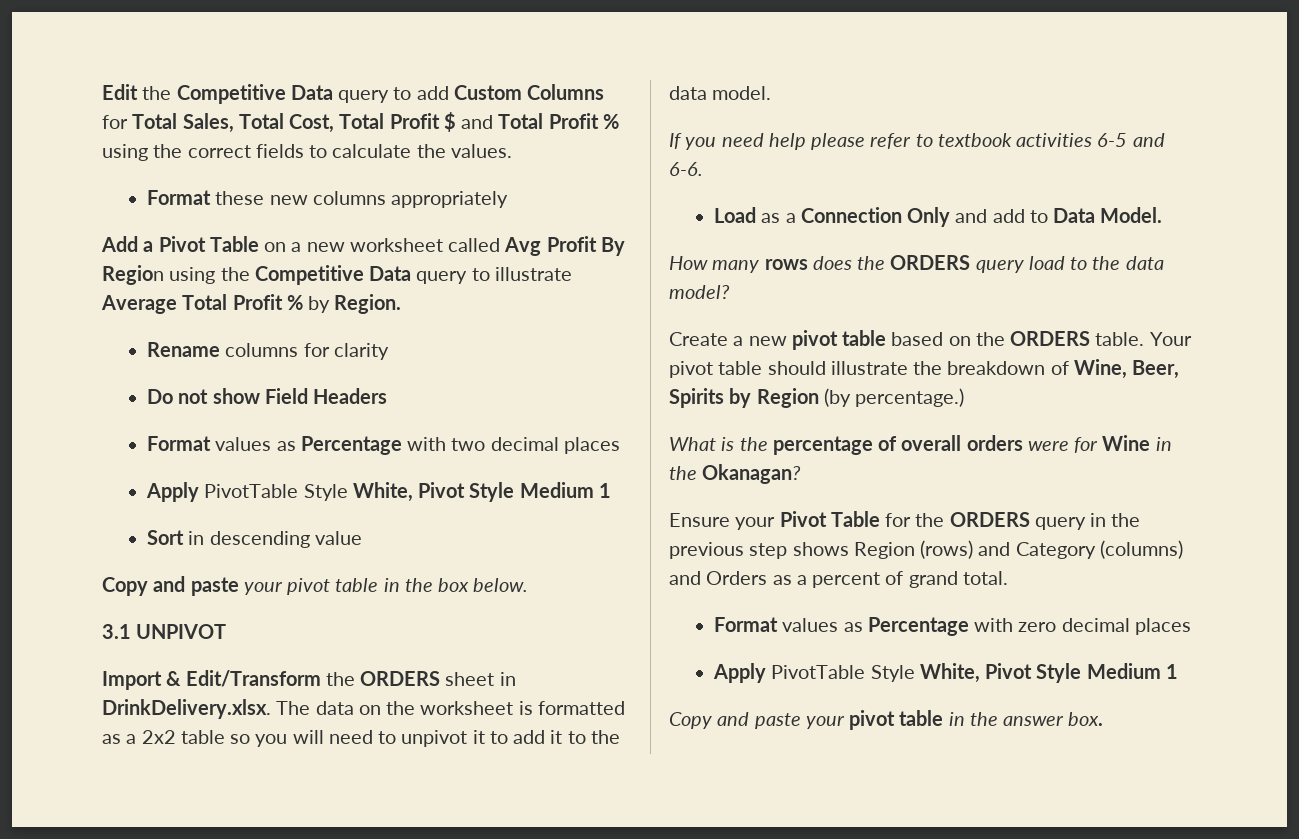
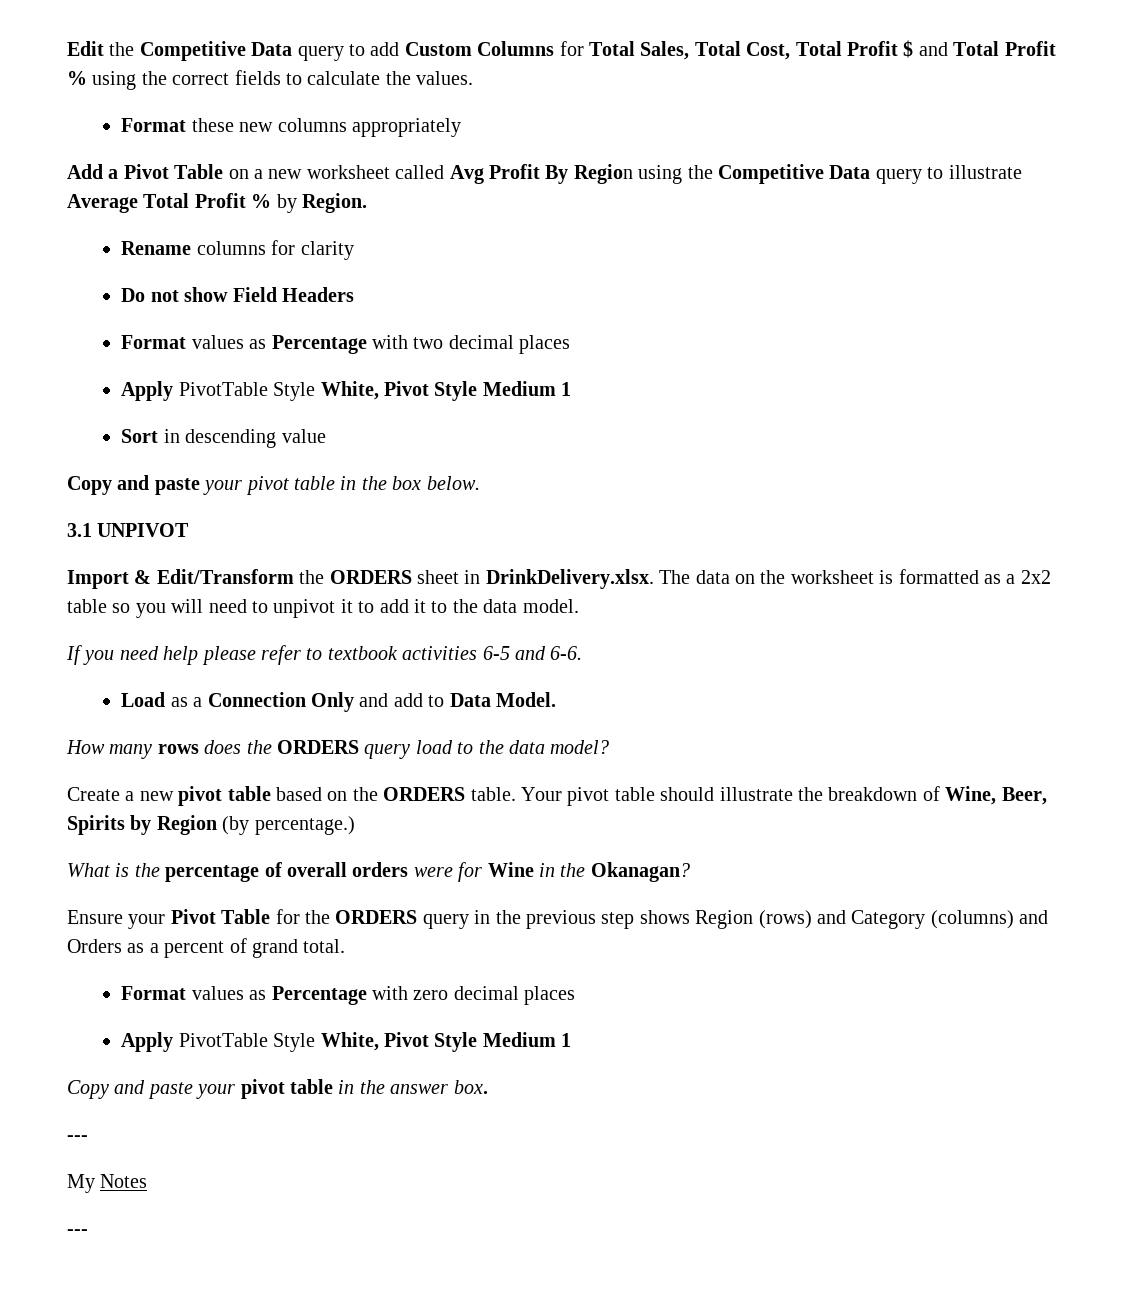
  Copy and paste your pivot table in the answer box.
+ ---
+ My Notes
+ ---

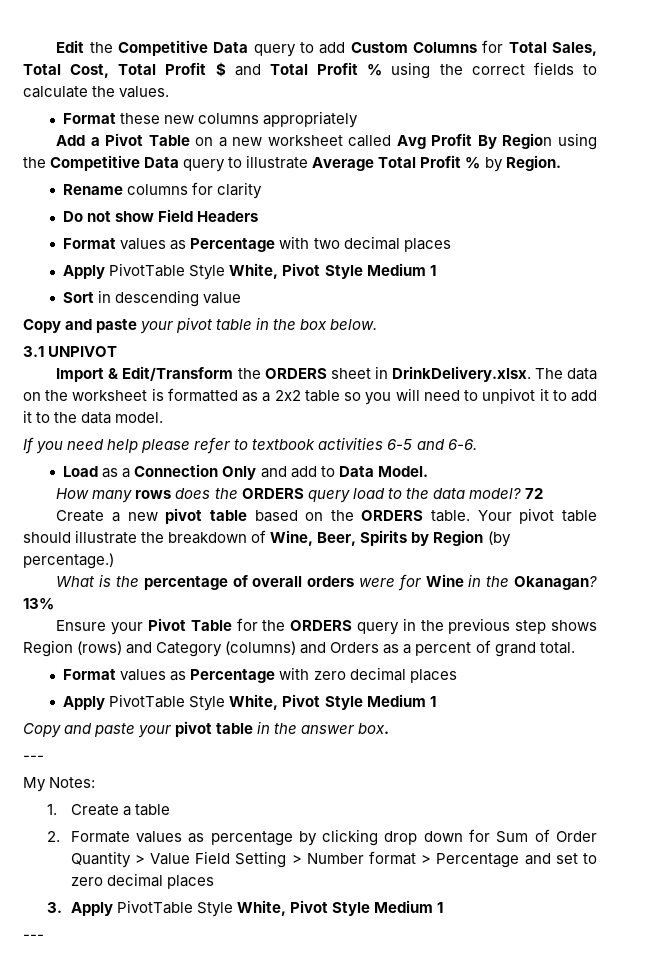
+ 72
+ 13%
- My Notes
+ My Notes:
+ 1. Create a table
+ 2. Formate values as percentage by clicking drop down for Sum of Order Quantity > Value Field Setting > Number format > Percentage and set to zero decimal places
+ 3. Apply PivotTable Style White, Pivot Style Medium 1

